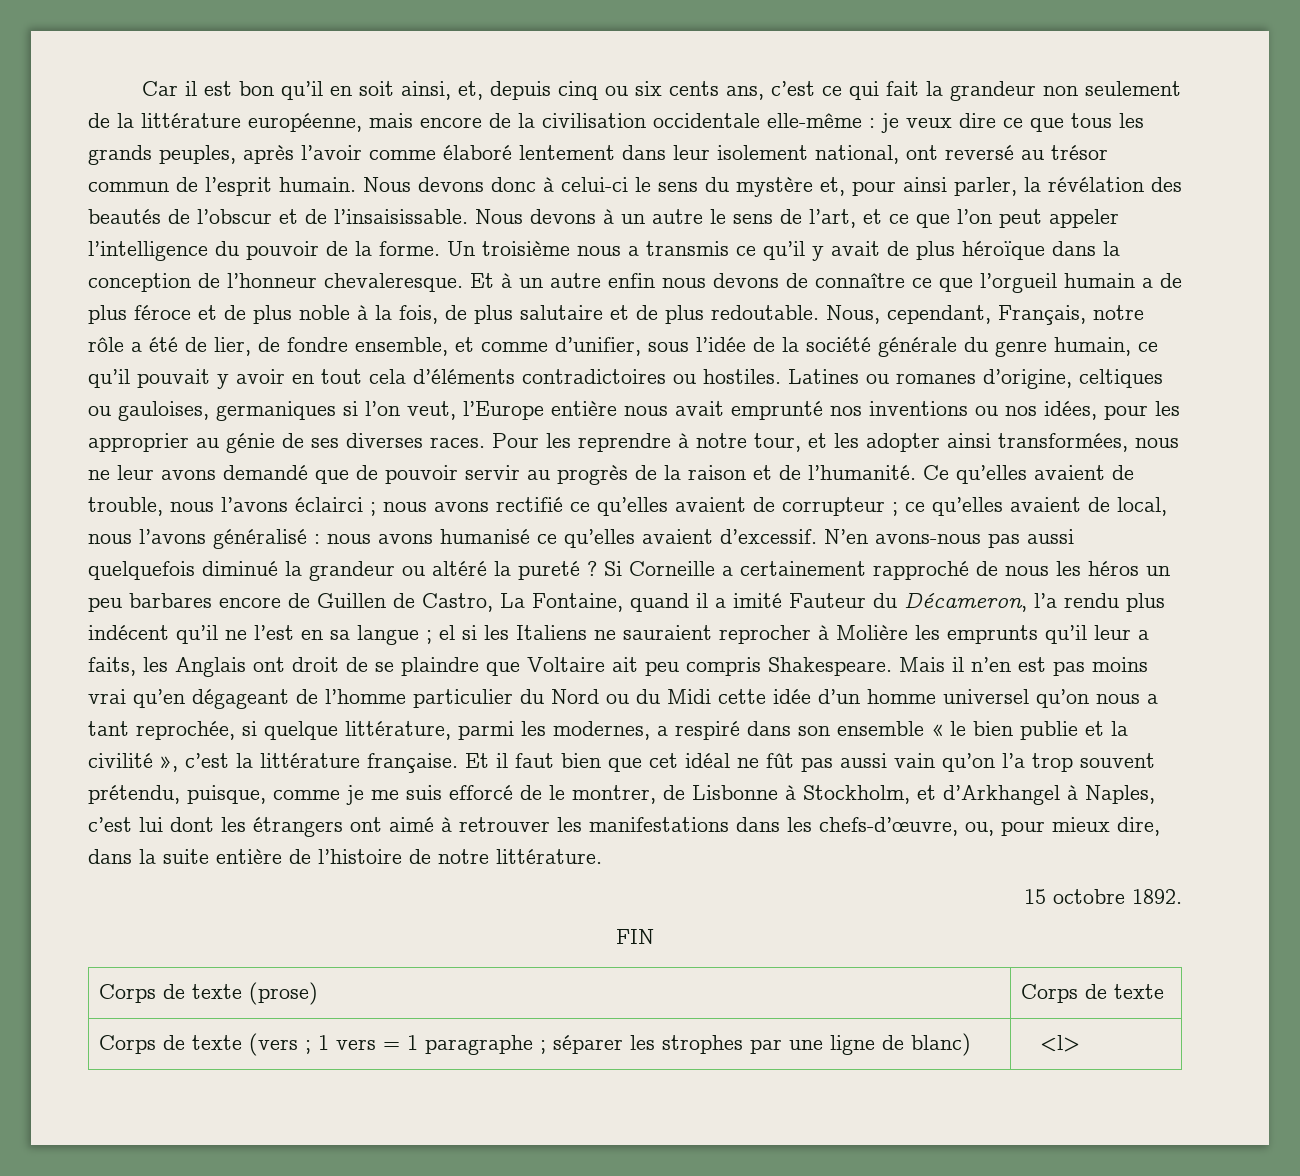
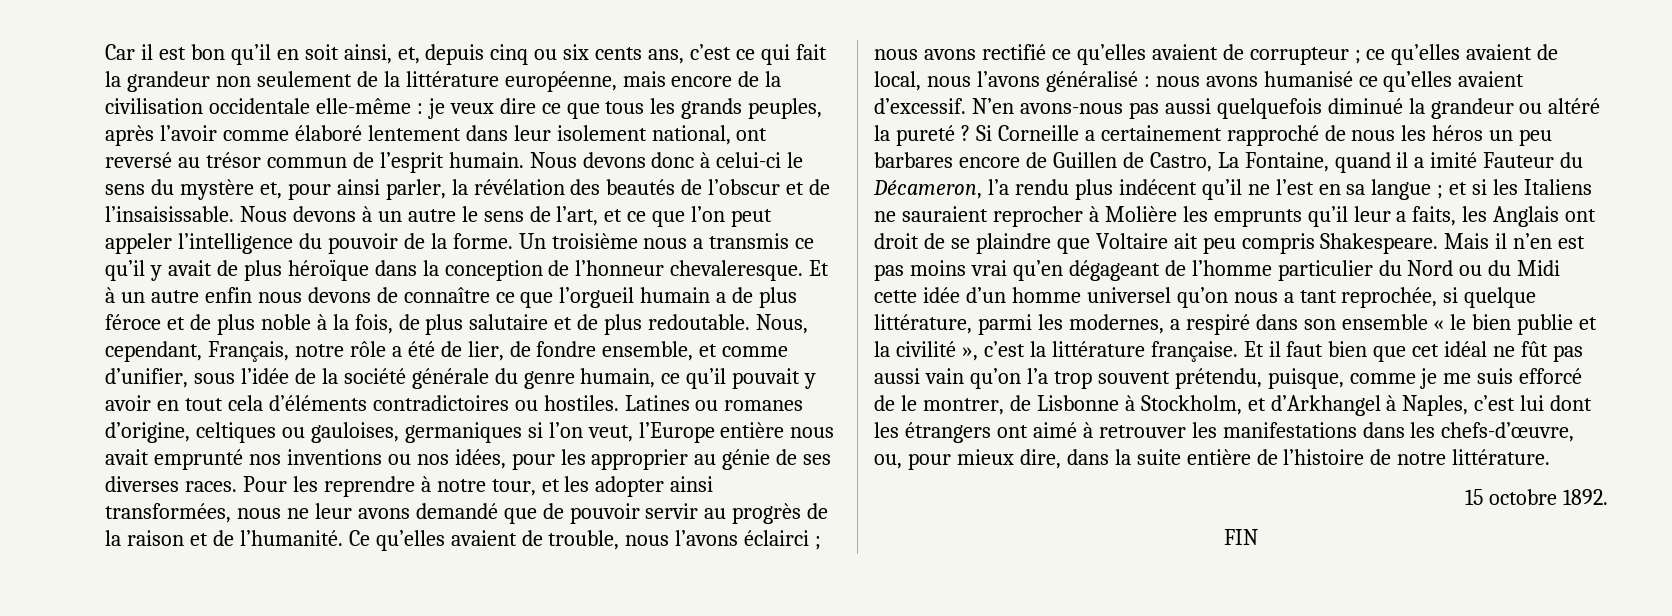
- el si les Italiens ne sauraient reprocher à Molière les emprunts qu’il leur a faits, les Anglais ont droit de se plaindre que Voltaire ait peu compris Shakespeare.
+ et si les Italiens ne sauraient reprocher à Molière les emprunts qu’il leur a faits, les Anglais ont droit de se plaindre que Voltaire ait peu compris Shakespeare.
- Corps de texte (prose) | Corps de texte
- Corps de texte (vers ; 1 vers = 1 paragraphe ; séparer les strophes par une ligne de blanc) | <l>

